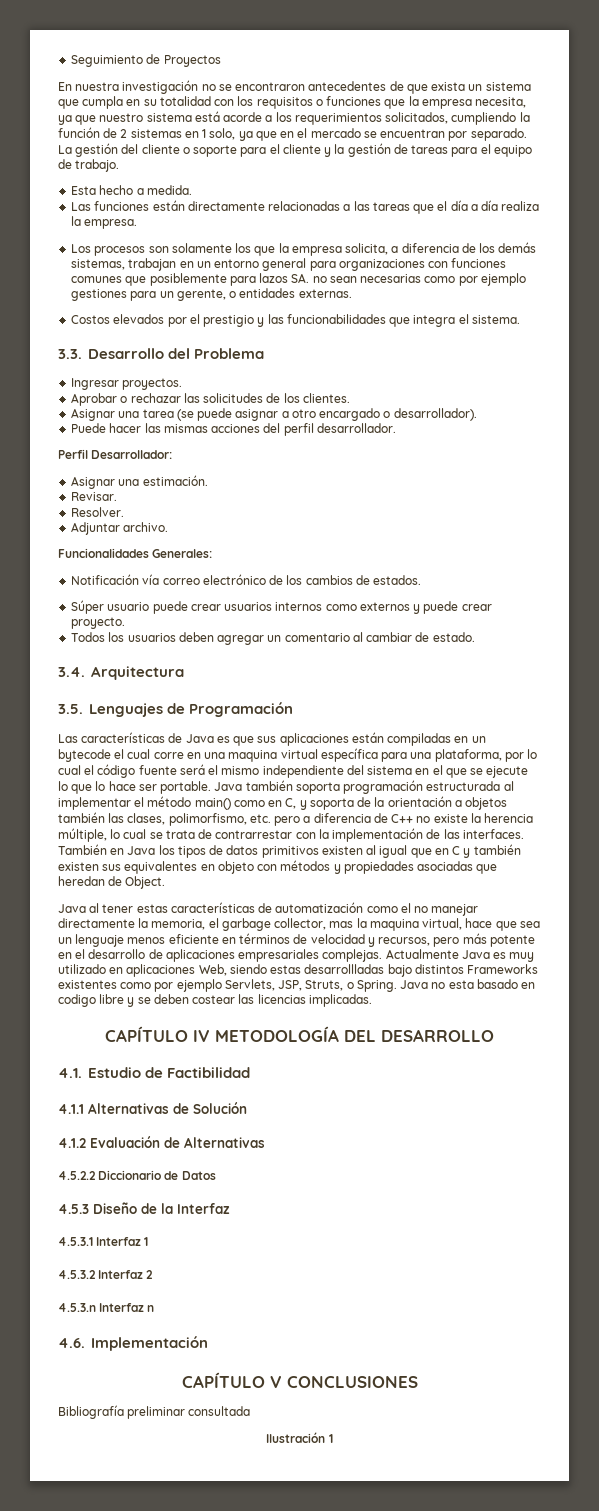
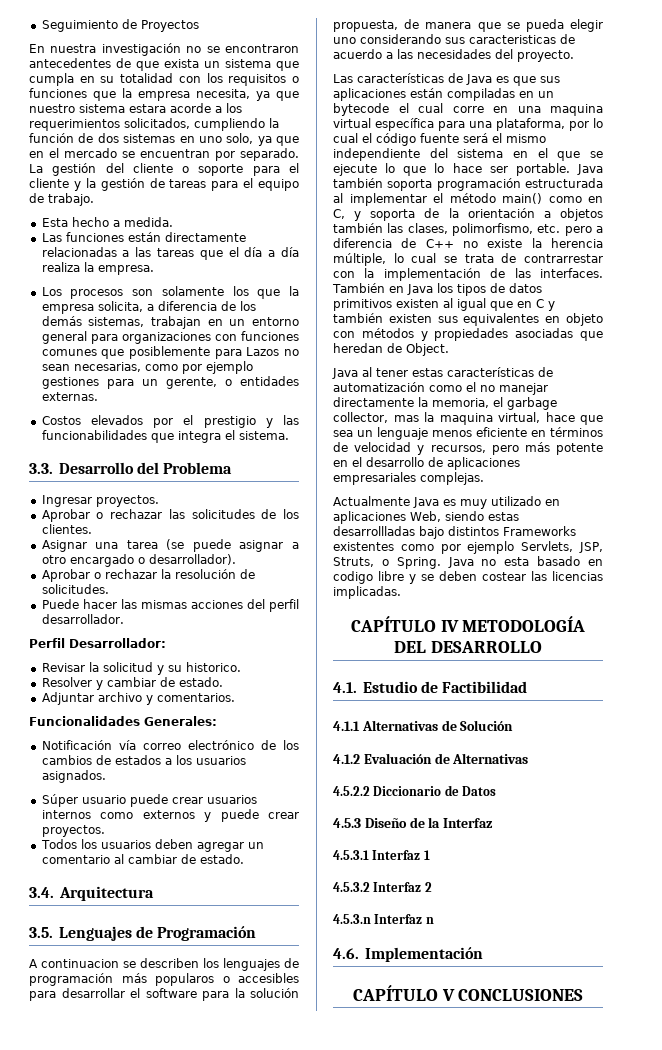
- En nuestra investigación no se encontraron antecedentes de que exista un sistema que cumpla en su totalidad con los requisitos o funciones que la empresa necesita, ya que nuestro sistema está acorde a los requerimientos solicitados, cumpliendo la función de 2 sistemas en 1 solo, ya que en el mercado se encuentran por separado.
+ En nuestra investigación no se encontraron antecedentes de que exista un sistema que cumpla en su totalidad con los requisitos o funciones que la empresa necesita, ya que nuestro sistema estara acorde a los requerimientos solicitados, cumpliendo la función de dos sistemas en uno solo, ya que en el mercado se encuentran por separado.
- Los procesos son solamente los que la empresa solicita, a diferencia de los demás sistemas, trabajan en un entorno general para organizaciones con funciones comunes que posiblemente para lazos SA. no sean necesarias como por ejemplo gestiones para un gerente, o entidades externas.
+ Los procesos son solamente los que la empresa solicita, a diferencia de los demás sistemas, trabajan en un entorno general para organizaciones con funciones comunes que posiblemente para Lazos no sean necesarias, como por ejemplo gestiones para un gerente, o entidades externas.
+ Aprobar o rechazar la resolución de solicitudes.
- Asignar una estimación.
- Revisar.
- Resolver.
- Adjuntar archivo.
+ Revisar la solicitud y su historico.
+ Resolver y cambiar de estado.
+ Adjuntar archivo y comentarios.
- Notificación vía correo electrónico de los cambios de estados.
+ Notificación vía correo electrónico de los cambios de estados a los usuarios asignados.
- Súper usuario puede crear usuarios internos como externos y puede crear proyecto.
+ Súper usuario puede crear usuarios internos como externos y puede crear proyectos.
+ A continuacion se describen los lenguajes de programación más popularos o accesibles para desarrollar el software para la solución propuesta, de manera que se pueda elegir uno considerando sus caracteristicas de acuerdo a las necesidades del proyecto.
- Java al tener estas características de automatización como el no manejar directamente la memoria, el garbage collector, mas la maquina virtual, hace que sea un lenguaje menos eficiente en términos de velocidad y recursos, pero más potente en el desarrollo de aplicaciones empresariales complejas. Actualmente Java es muy utilizado en aplicaciones Web, siendo estas desarrollladas bajo distintos Frameworks existentes como por ejemplo Servlets, JSP, Struts, o Spring.
+ Java al tener estas características de automatización como el no manejar directamente la memoria, el garbage collector, mas la maquina virtual, hace que sea un lenguaje menos eficiente en términos de velocidad y recursos, pero más potente en el desarrollo de aplicaciones empresariales complejas.
+ Actualmente Java es muy utilizado en aplicaciones Web, siendo estas desarrollladas bajo distintos Frameworks existentes como por ejemplo Servlets, JSP, Struts, o Spring.
- Bibliografía preliminar consultada
- Ilustración 1

